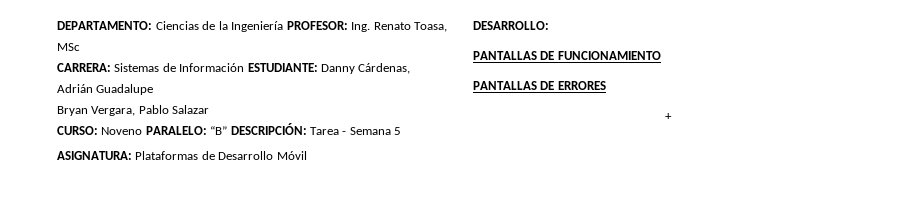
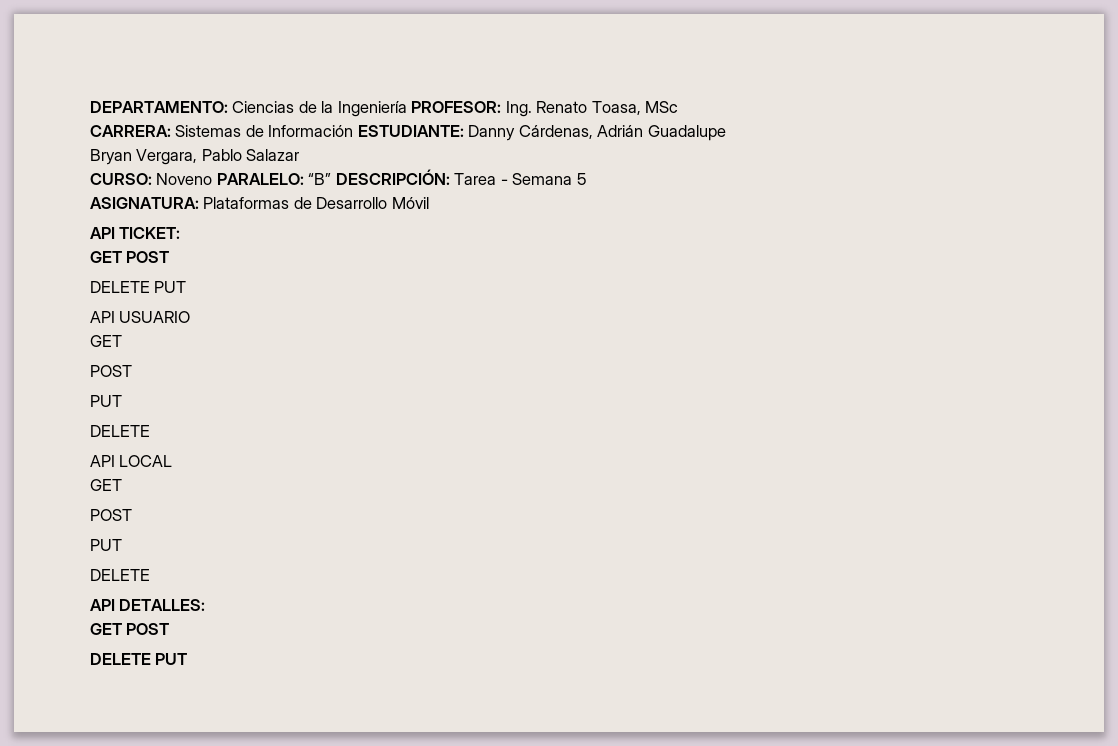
- DESARROLLO:
- PANTALLAS DE FUNCIONAMIENTO
- PANTALLAS DE ERRORES
- +
+ API TICKET:
+ GET POST
+ DELETE PUT
+ API USUARIO
+ GET
+ POST
+ PUT
+ DELETE
+ API LOCAL
+ GET
+ POST
+ PUT
+ DELETE
+ API DETALLES:
+ GET POST
+ DELETE PUT

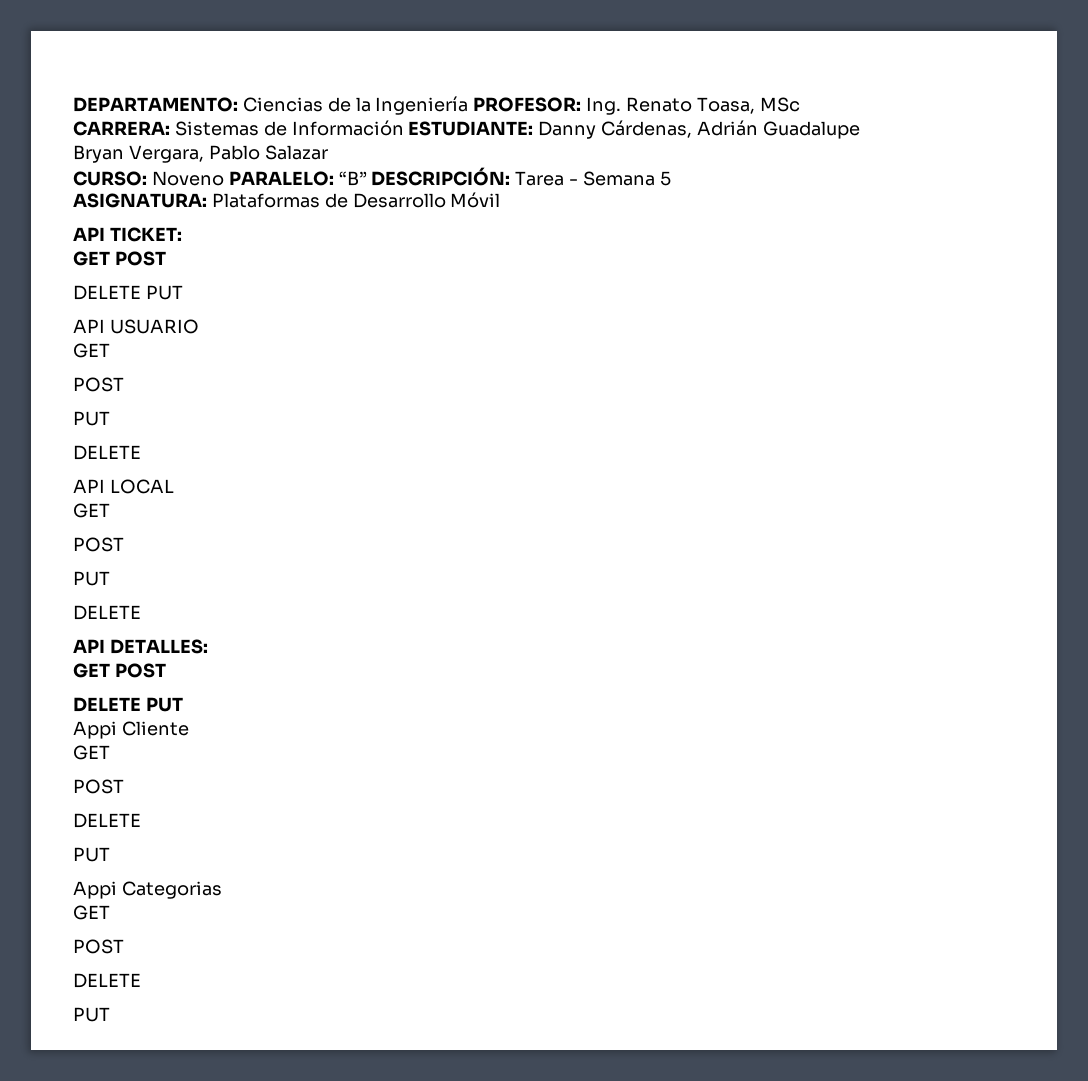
+ Appi Cliente
+ GET
+ POST
+ DELETE
+ PUT
+ Appi Categorias
+ GET
+ POST
+ DELETE
+ PUT

